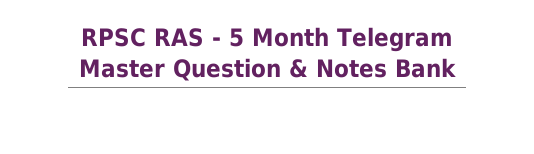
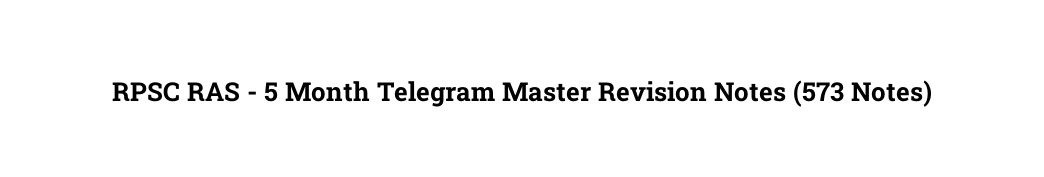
- RPSC RAS - 5 Month Telegram Master Question & Notes Bank
+ RPSC RAS - 5 Month Telegram Master Revision Notes (573 Notes)

